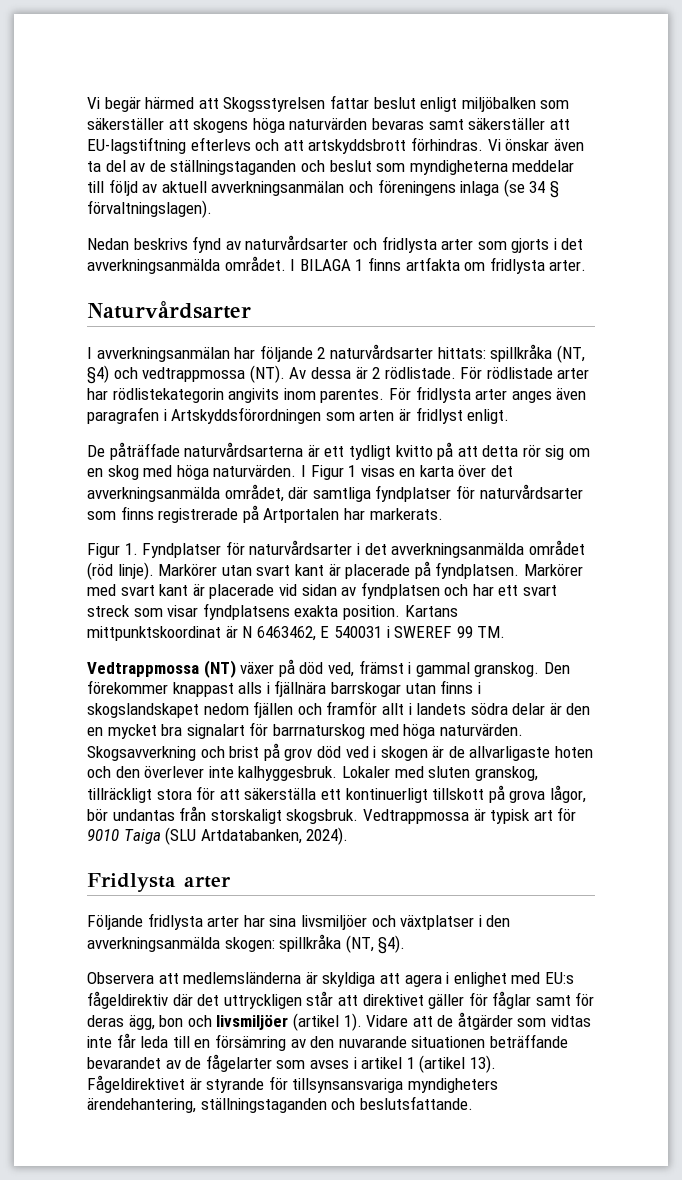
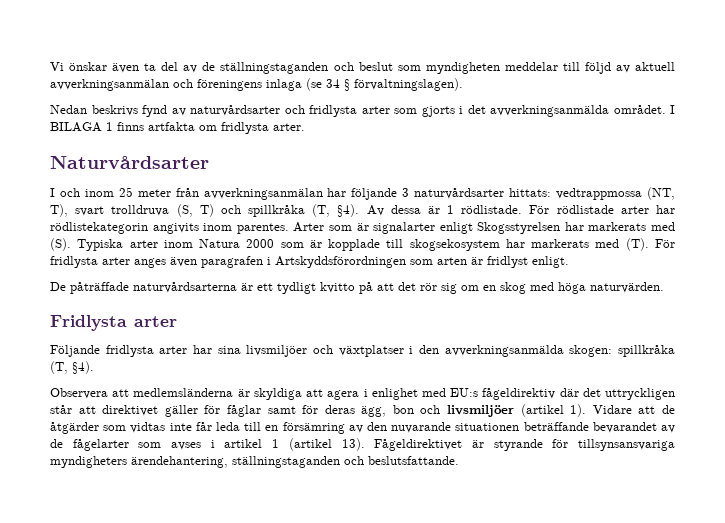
- Vi begär härmed att Skogsstyrelsen fattar beslut enligt miljöbalken som säkerställer att skogens höga naturvärden bevaras samt säkerställer att EU-lagstiftning efterlevs och att artskyddsbrott förhindras. Vi önskar även ta del av de ställningstaganden och beslut som myndigheterna meddelar till följd av aktuell avverkningsanmälan och föreningens inlaga (se 34 § förvaltningslagen).
+ Vi önskar även ta del av de ställningstaganden och beslut som myndigheten meddelar till följd av aktuell avverkningsanmälan och föreningens inlaga (se 34 § förvaltningslagen).
- I avverkningsanmälan har följande 2 naturvårdsarter hittats: spillkråka (NT, §4) och vedtrappmossa (NT). Av dessa är 2 rödlistade.
+ I och inom 25 meter från avverkningsanmälan har följande 3 naturvårdsarter hittats: vedtrappmossa (NT, T), svart trolldruva (S, T) och spillkråka (T, §4). Av dessa är 1 rödlistade.
- För fridlysta arter anges även paragrafen i Artskyddsförordningen som arten är fridlyst enligt.
+ Arter som är signalarter enligt Skogsstyrelsen har markerats med (S). Typiska arter inom Natura 2000 som är kopplade till skogsekosystem har markerats med (T). För fridlysta arter anges även paragrafen i Artskyddsförordningen som arten är fridlyst enligt.
- De påträffade naturvårdsarterna är ett tydligt kvitto på att detta rör sig om en skog med höga naturvärden. I Figur 1 visas en karta över det avverkningsanmälda området, där samtliga fyndplatser för naturvårdsarter som finns registrerade på Artportalen har markerats.
- Figur 1. Fyndplatser för naturvårdsarter i det avverkningsanmälda området (röd linje). Markörer utan svart kant är placerade på fyndplatsen. Markörer med svart kant är placerade vid sidan av fyndplatsen och har ett svart streck som visar fyndplatsens exakta position. Kartans mittpunktskoordinat är N 6463462, E 540031 i SWEREF 99 TM.
- Vedtrappmossa (NT) växer på död ved, främst i gammal granskog. Den förekommer knappast alls i fjällnära barrskogar utan finns i skogslandskapet nedom fjällen och framför allt i landets södra delar är den en mycket bra signalart för barrnaturskog med höga naturvärden. Skogsavverkning och brist på grov död ved i skogen är de allvarligaste hoten och den överlever inte kalhyggesbruk. Lokaler med sluten granskog, tillräckligt stora för att säkerställa ett kontinuerligt tillskott på grova lågor, bör undantas från storskaligt skogsbruk. Vedtrappmossa är typisk art för 9010 Taiga (SLU Artdatabanken, 2024).
+ De påträffade naturvårdsarterna är ett tydligt kvitto på att det rör sig om en skog med höga naturvärden.
- Följande fridlysta arter har sina livsmiljöer och växtplatser i den avverkningsanmälda skogen: spillkråka (NT, §4).
+ Följande fridlysta arter har sina livsmiljöer och växtplatser i den avverkningsanmälda skogen: spillkråka (T, §4).

